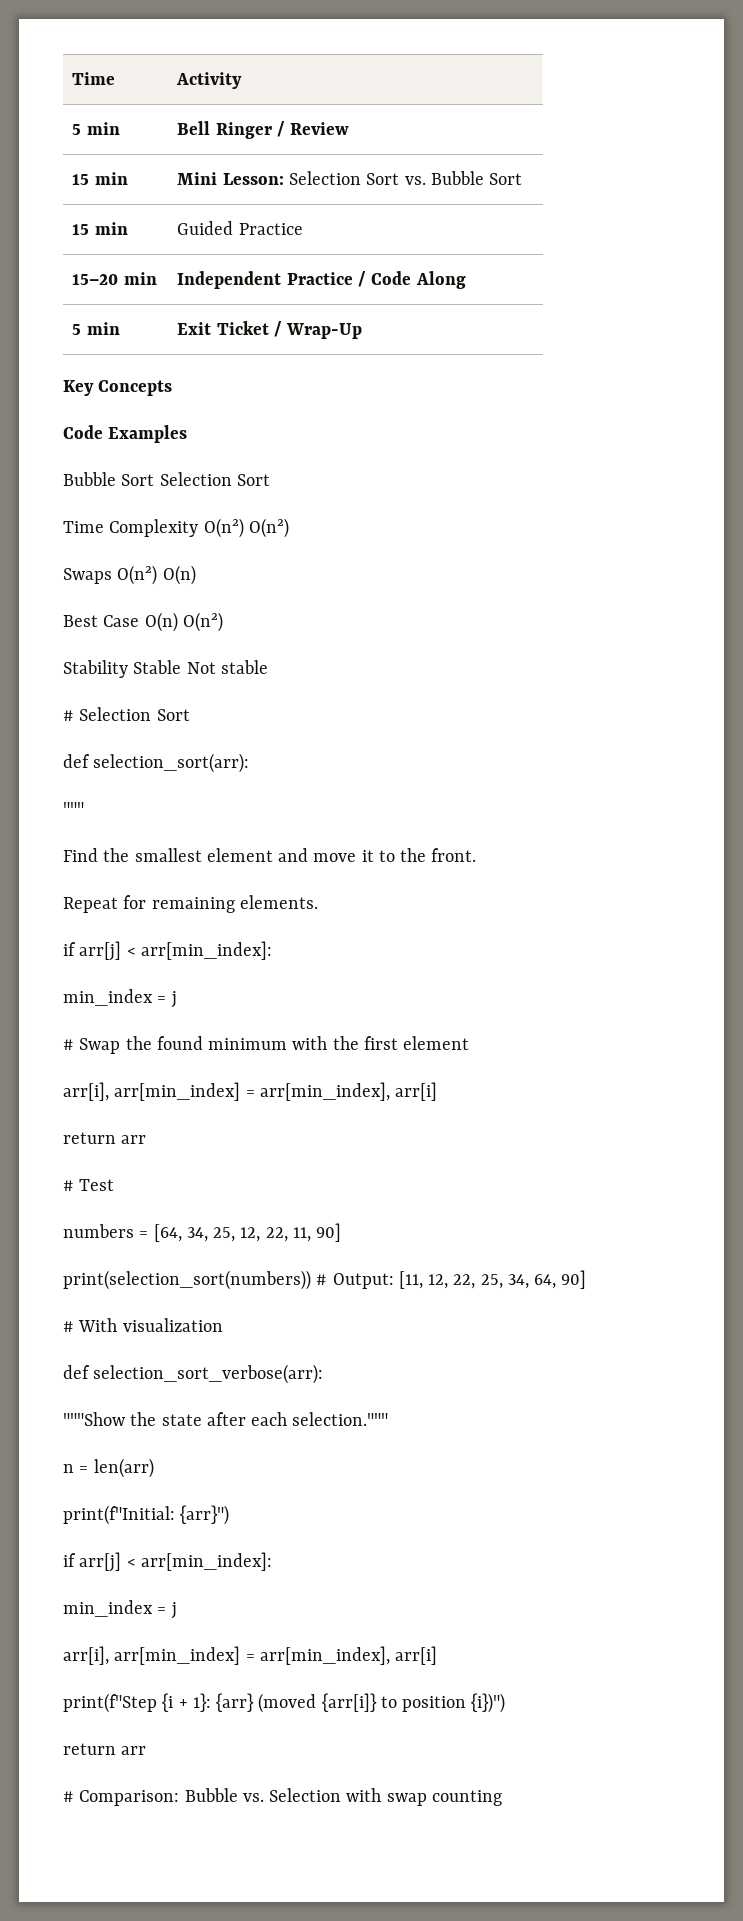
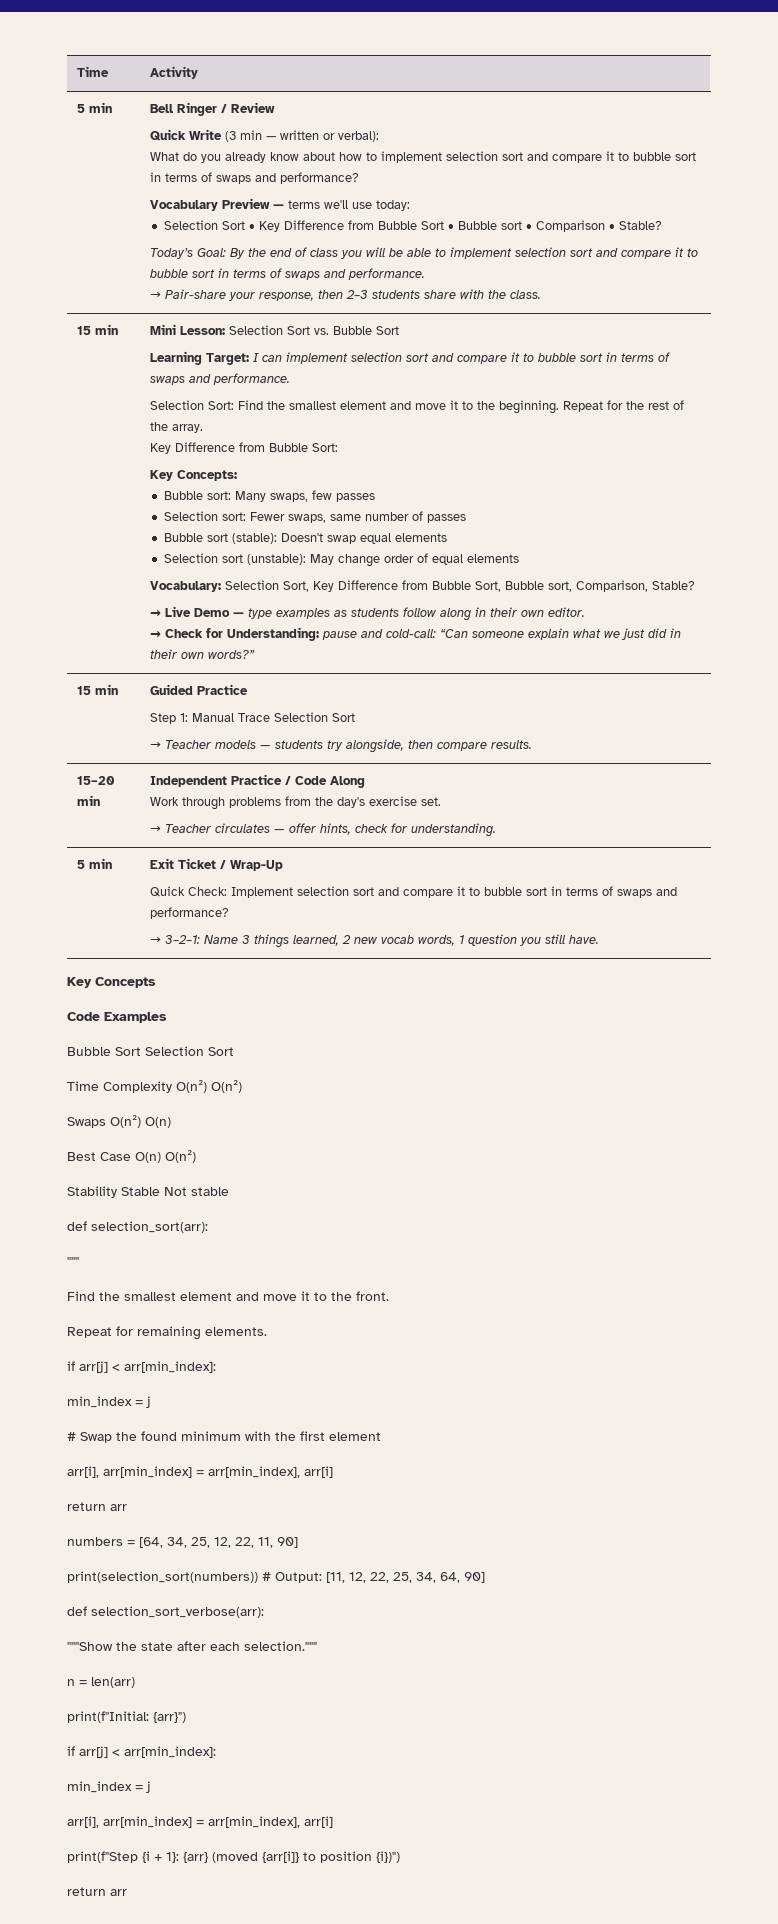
+ Quick Write (3 min — written or verbal):
+ What do you already know about how to implement selection sort and compare it to bubble sort in terms of swaps and performance?
+ Vocabulary Preview — terms we'll use today:
+ Selection Sort • Key Difference from Bubble Sort • Bubble sort • Comparison • Stable?
+ Today’s Goal: By the end of class you will be able to implement selection sort and compare it to bubble sort in terms of swaps and performance.
+ → Pair-share your response, then 2–3 students share with the class.
+ Learning Target: I can implement selection sort and compare it to bubble sort in terms of swaps and performance.
+ Selection Sort: Find the smallest element and move it to the beginning. Repeat for the rest of the array.
+ Key Difference from Bubble Sort:
+ Key Concepts:
+ Bubble sort: Many swaps, few passes
+ Selection sort: Fewer swaps, same number of passes
+ Bubble sort (stable): Doesn't swap equal elements
+ Selection sort (unstable): May change order of equal elements
+ Vocabulary: Selection Sort, Key Difference from Bubble Sort, Bubble sort, Comparison, Stable?
+ → Live Demo — type examples as students follow along in their own editor.
+ → Check for Understanding: pause and cold-call: “Can someone explain what we just did in their own words?”
  15 min | Guided Practice
+ Step 1: Manual Trace Selection Sort
+ → Teacher models — students try alongside, then compare results.
  15–20 min | Independent Practice / Code Along
+ Work through problems from the day's exercise set.
+ → Teacher circulates — offer hints, check for understanding.
  5 min | Exit Ticket / Wrap-Up
+ Quick Check: Implement selection sort and compare it to bubble sort in terms of swaps and performance?
+ → 3–2–1: Name 3 things learned, 2 new vocab words, 1 question you still have.
- # Selection Sort
- # Test
- # With visualization
- # Comparison: Bubble vs. Selection with swap counting

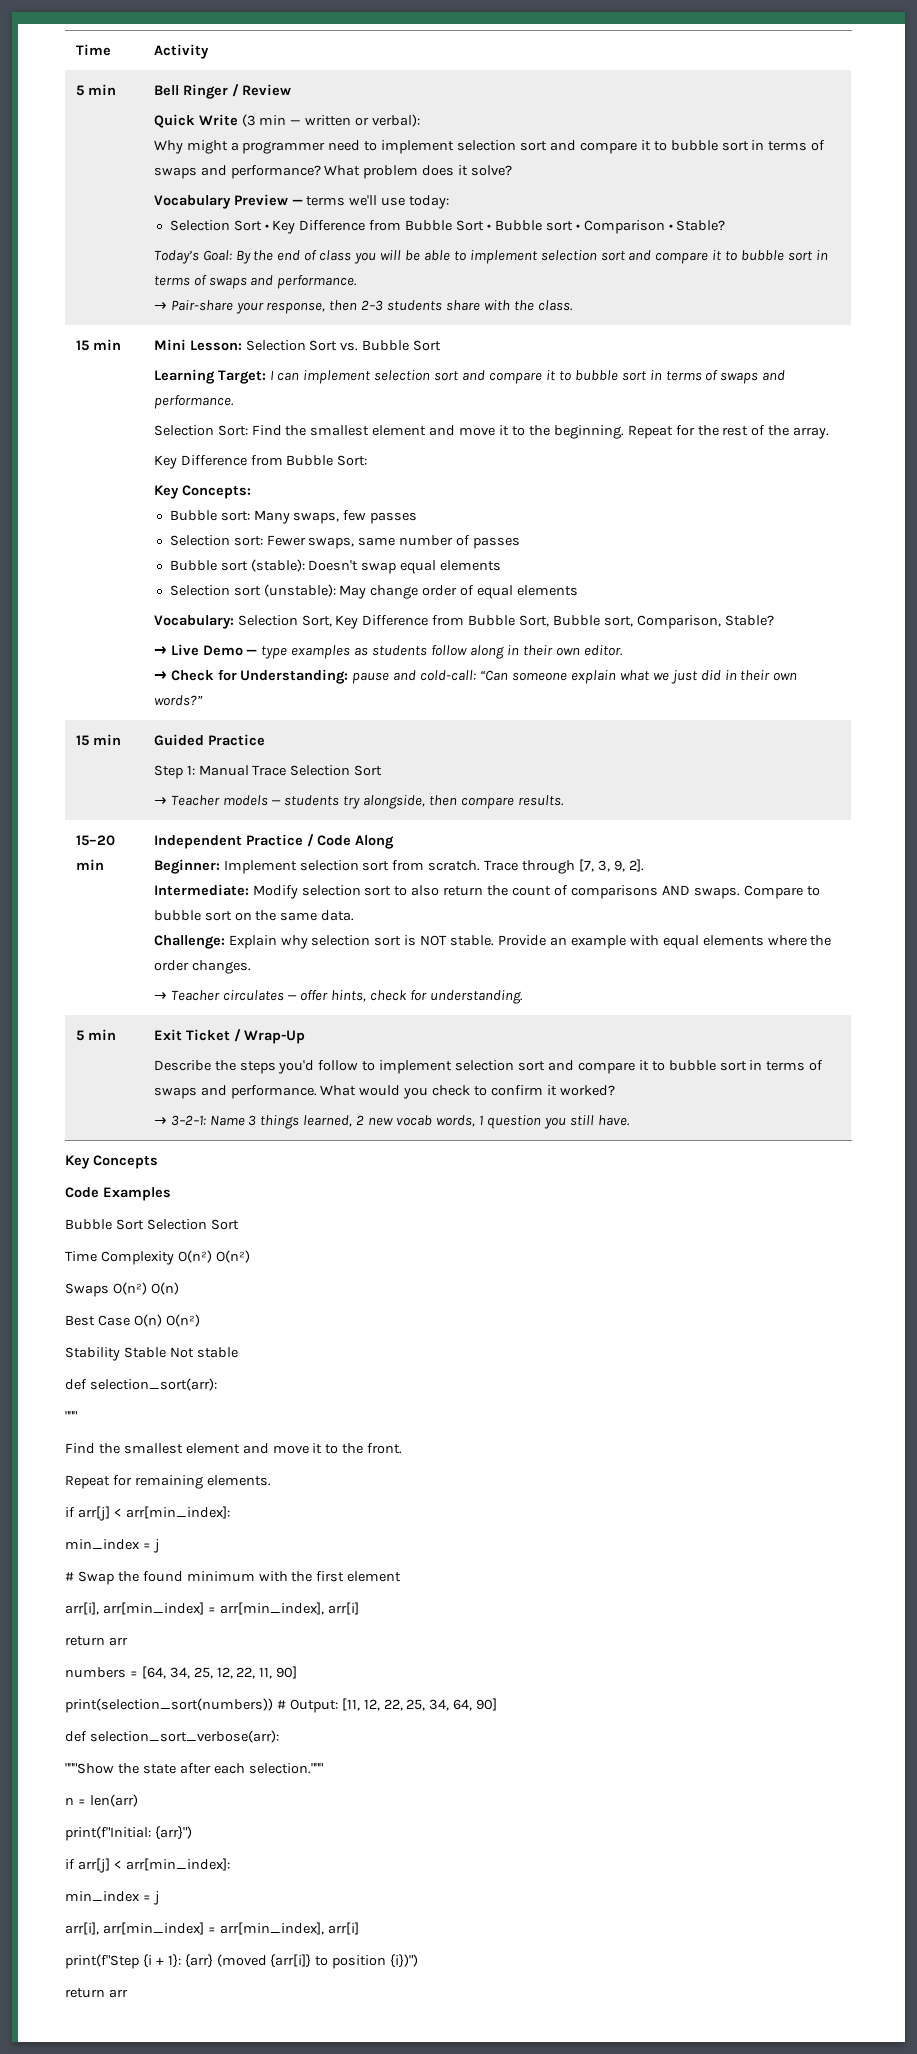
- What do you already know about how to implement selection sort and compare it to bubble sort in terms of swaps and performance?
+ Why might a programmer need to implement selection sort and compare it to bubble sort in terms of swaps and performance? What problem does it solve?
- Work through problems from the day's exercise set.
+ Beginner: Implement selection sort from scratch. Trace through [7, 3, 9, 2].
+ Intermediate: Modify selection sort to also return the count of comparisons AND swaps. Compare to bubble sort on the same data.
+ Challenge: Explain why selection sort is NOT stable. Provide an example with equal elements where the order changes.
- Quick Check: Implement selection sort and compare it to bubble sort in terms of swaps and performance?
+ Describe the steps you'd follow to implement selection sort and compare it to bubble sort in terms of swaps and performance. What would you check to confirm it worked?

